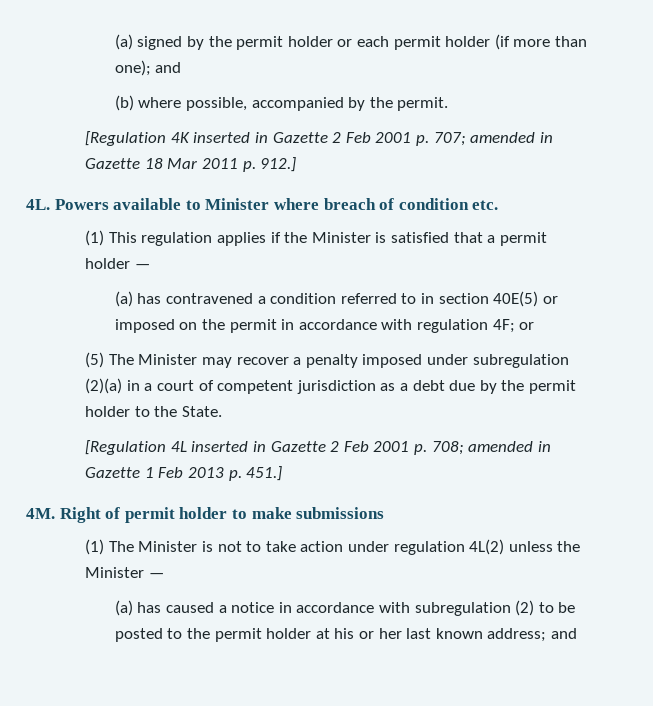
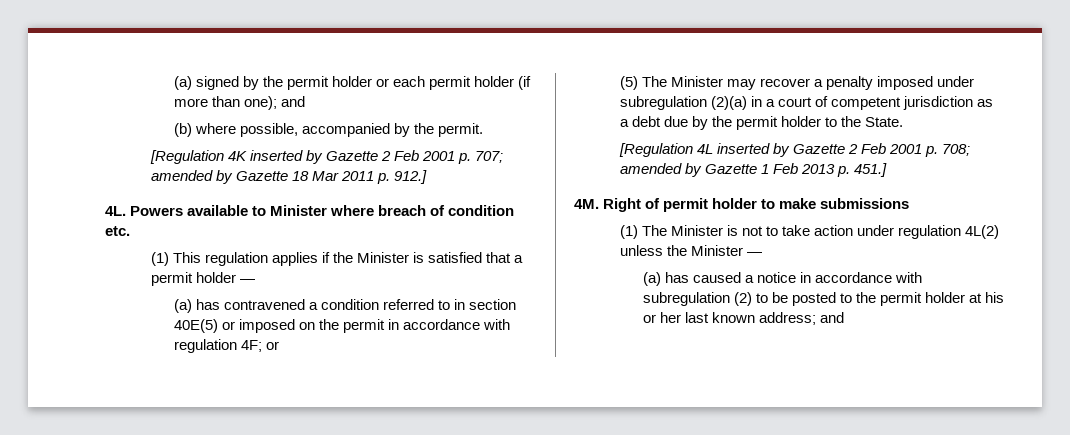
- [Regulation 4K inserted in Gazette 2 Feb 2001 p. 707; amended in Gazette 18 Mar 2011 p. 912.]
+ [Regulation 4K inserted by Gazette 2 Feb 2001 p. 707; amended by Gazette 18 Mar 2011 p. 912.]
- [Regulation 4L inserted in Gazette 2 Feb 2001 p. 708; amended in Gazette 1 Feb 2013 p. 451.]
+ [Regulation 4L inserted by Gazette 2 Feb 2001 p. 708; amended by Gazette 1 Feb 2013 p. 451.]

